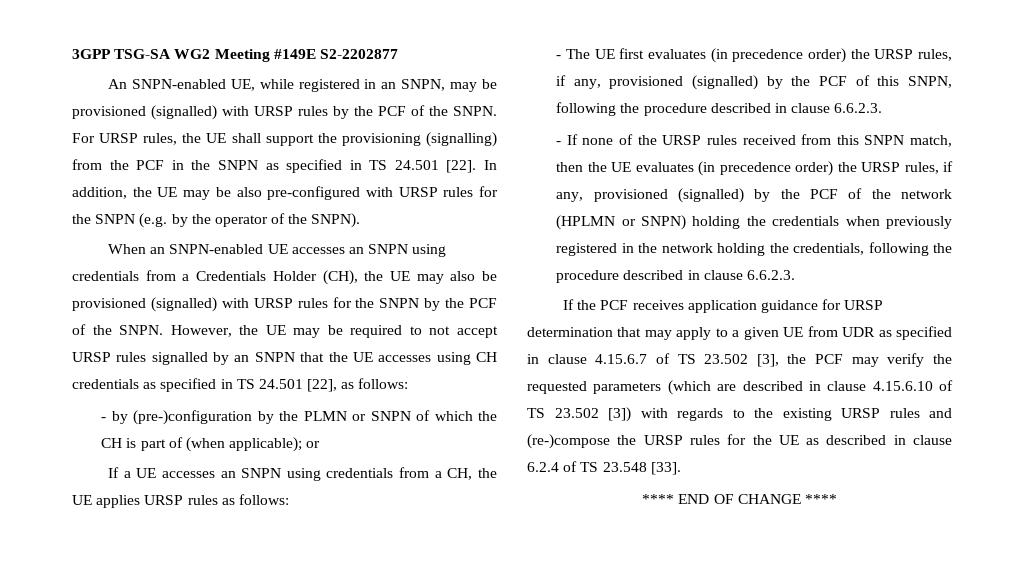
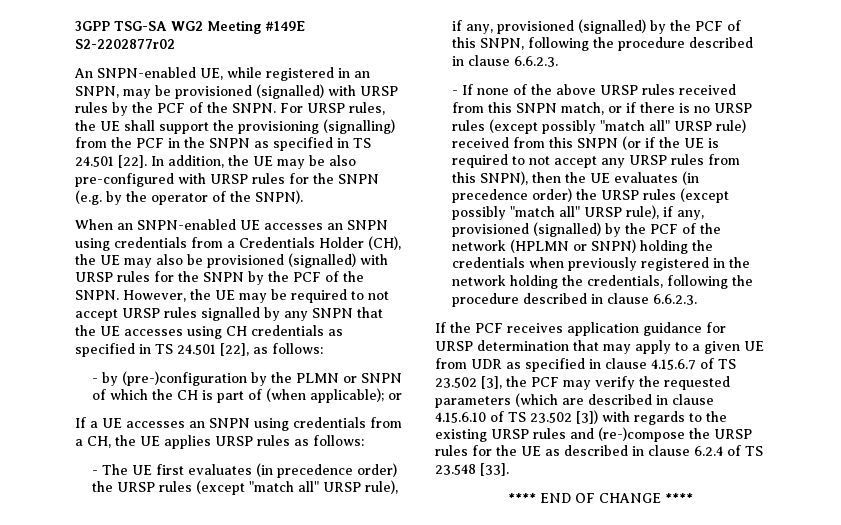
- 3GPP TSG-SA WG2 Meeting #149E S2-2202877
+ 3GPP TSG-SA WG2 Meeting #149E S2-2202877r02
- However, the UE may be required to not accept URSP rules signalled by an SNPN that the UE accesses using CH credentials as specified in TS 24.501 [22], as follows:
+ However, the UE may be required to not accept URSP rules signalled by any SNPN that the UE accesses using CH credentials as specified in TS 24.501 [22], as follows:
- - The UE first evaluates (in precedence order) the URSP rules, if any, provisioned (signalled) by the PCF of this SNPN, following the procedure described in clause 6.6.2.3.
+ - The UE first evaluates (in precedence order) the URSP rules (except "match all" URSP rule), if any, provisioned (signalled) by the PCF of this SNPN, following the procedure described in clause 6.6.2.3.
- - If none of the URSP rules received from this SNPN match, then the UE evaluates (in precedence order) the URSP rules, if any, provisioned (signalled) by the PCF of the network (HPLMN or SNPN) holding the credentials when previously registered in the network holding the credentials, following the procedure described in clause 6.6.2.3.
+ - If none of the above URSP rules received from this SNPN match, or if there is no URSP rules (except possibly "match all" URSP rule) received from this SNPN (or if the UE is required to not accept any URSP rules from this SNPN), then the UE evaluates (in precedence order) the URSP rules (except possibly "match all" URSP rule), if any, provisioned (signalled) by the PCF of the network (HPLMN or SNPN) holding the credentials when previously registered in the network holding the credentials, following the procedure described in clause 6.6.2.3.

